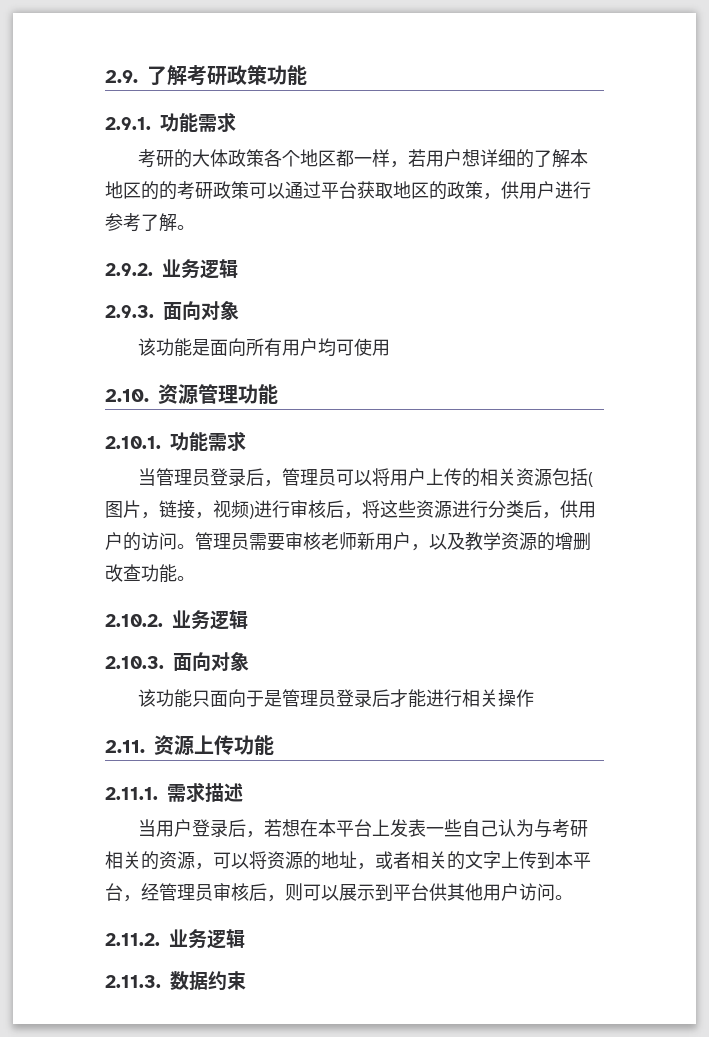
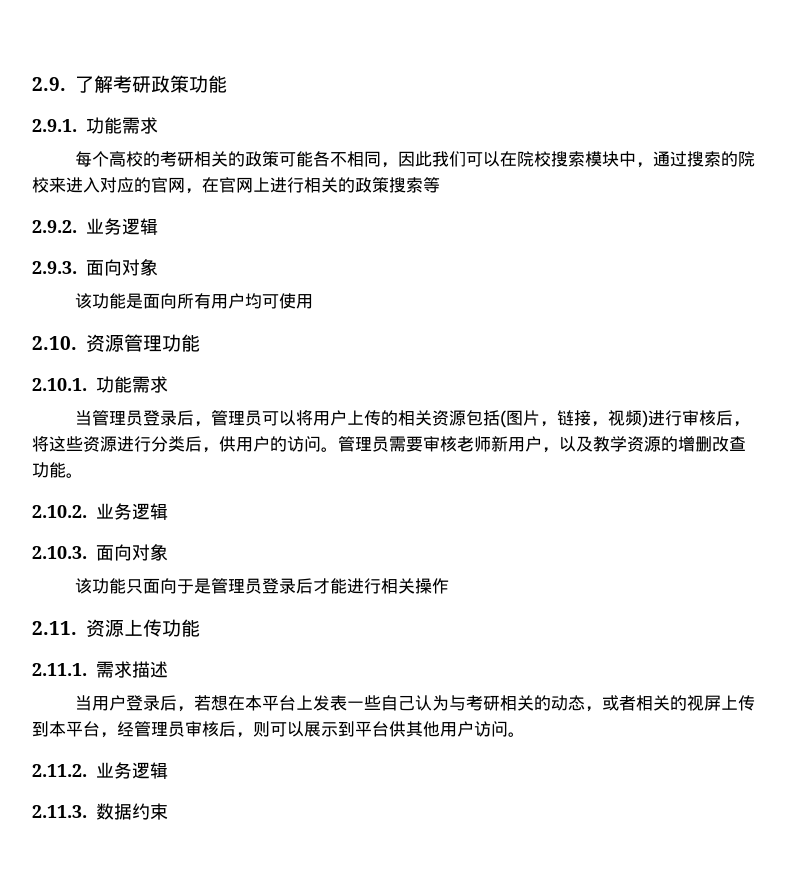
- 考研的大体政策各个地区都一样，若用户想详细的了解本地区的的考研政策可以通过平台获取地区的政策，供用户进行参考了解。
+ 每个高校的考研相关的政策可能各不相同，因此我们可以在院校搜索模块中，通过搜索的院校来进入对应的官网，在官网上进行相关的政策搜索等
- 当用户登录后，若想在本平台上发表一些自己认为与考研相关的资源，可以将资源的地址，或者相关的文字上传到本平台，经管理员审核后，则可以展示到平台供其他用户访问。
+ 当用户登录后，若想在本平台上发表一些自己认为与考研相关的动态，或者相关的视屏上传到本平台，经管理员审核后，则可以展示到平台供其他用户访问。

